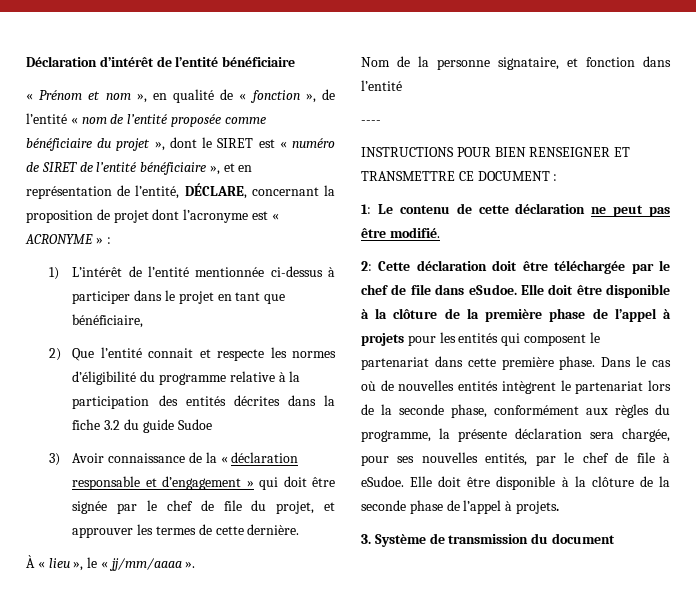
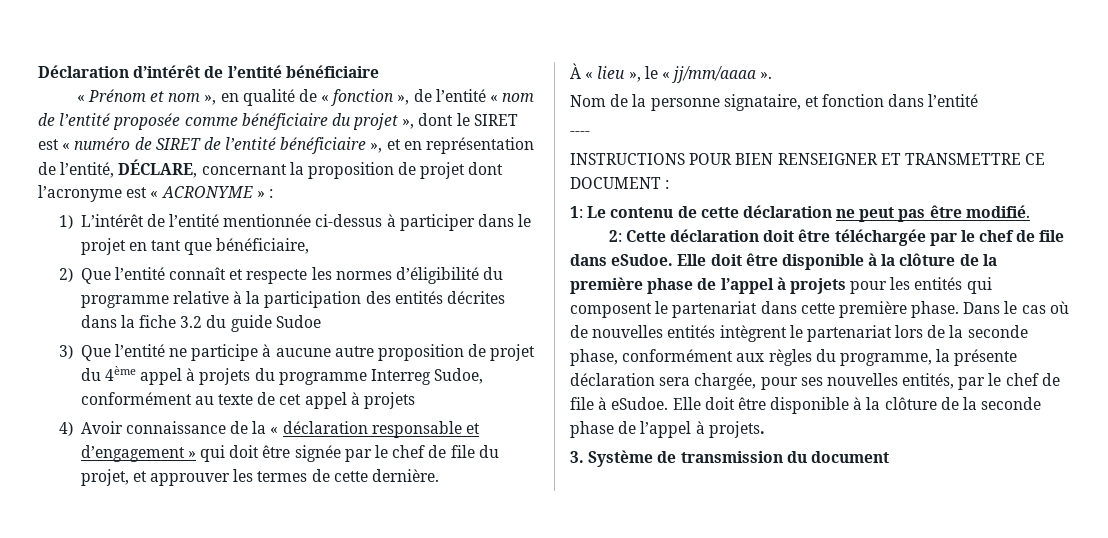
- 2) Que l’entité connait et respecte les normes d’éligibilité du programme relative à la participation des entités décrites dans la fiche 3.2 du guide Sudoe
+ 2) Que l’entité connaît et respecte les normes d’éligibilité du programme relative à la participation des entités décrites dans la fiche 3.2 du guide Sudoe
- 3) Avoir connaissance de la « déclaration responsable et d’engagement » qui doit être signée par le chef de file du projet, et approuver les termes de cette dernière.
+ 3) Que l’entité ne participe à aucune autre proposition de projet du 4ème appel à projets du programme Interreg Sudoe, conformément au texte de cet appel à projets
+ 4) Avoir connaissance de la « déclaration responsable et d’engagement » qui doit être signée par le chef de file du projet, et approuver les termes de cette dernière.

